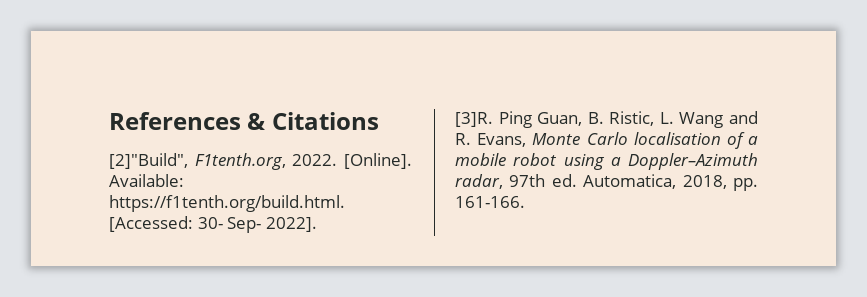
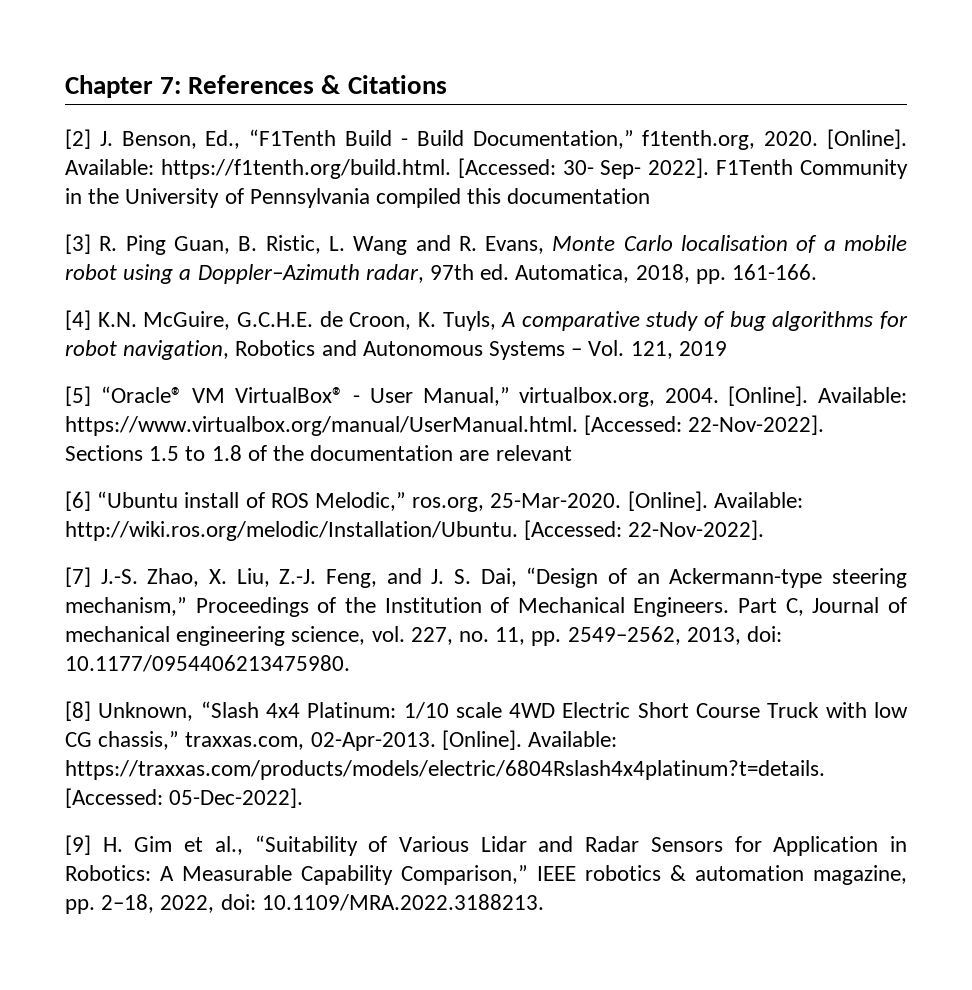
- References & Citations
+ Chapter 7: References & Citations
- [2]"Build", F1tenth.org, 2022.
+ [2] J. Benson, Ed., “F1Tenth Build - Build Documentation,” f1tenth.org, 2020.
- Available: https://f1tenth.org/build.html. [Accessed: 30- Sep- 2022].
- [3]R. Ping Guan, B. Ristic, L. Wang and R. Evans, Monte Carlo localisation of a mobile robot using a Doppler–Azimuth radar, 97th ed. Automatica, 2018, pp. 161-166.
+ Available: https://f1tenth.org/build.html. [Accessed: 30- Sep- 2022]. F1Tenth Community in the University of Pennsylvania compiled this documentation
+ [3] R. Ping Guan, B. Ristic, L. Wang and R. Evans, Monte Carlo localisation of a mobile robot using a Doppler–Azimuth radar, 97th ed. Automatica, 2018, pp. 161-166.
+ [4] K.N. McGuire, G.C.H.E. de Croon, K. Tuyls, A comparative study of bug algorithms for robot navigation, Robotics and Autonomous Systems – Vol. 121, 2019
+ [5] “Oracle® VM VirtualBox® - User Manual,” virtualbox.org, 2004. [Online]. Available: https://www.virtualbox.org/manual/UserManual.html. [Accessed: 22-Nov-2022]. Sections 1.5 to 1.8 of the documentation are relevant
+ [6] “Ubuntu install of ROS Melodic,” ros.org, 25-Mar-2020. [Online]. Available: http://wiki.ros.org/melodic/Installation/Ubuntu. [Accessed: 22-Nov-2022].
+ [7] J.-S. Zhao, X. Liu, Z.-J. Feng, and J. S. Dai, “Design of an Ackermann-type steering mechanism,” Proceedings of the Institution of Mechanical Engineers. Part C, Journal of mechanical engineering science, vol. 227, no. 11, pp. 2549–2562, 2013, doi: 10.1177/0954406213475980.
+ [8] Unknown, “Slash 4x4 Platinum: 1/10 scale 4WD Electric Short Course Truck with low CG chassis,” traxxas.com, 02-Apr-2013. [Online]. Available: https://traxxas.com/products/models/electric/6804Rslash4x4platinum?t=details. [Accessed: 05-Dec-2022].
+ [9] H. Gim et al., “Suitability of Various Lidar and Radar Sensors for Application in Robotics: A Measurable Capability Comparison,” IEEE robotics & automation magazine, pp. 2–18, 2022, doi: 10.1109/MRA.2022.3188213.

